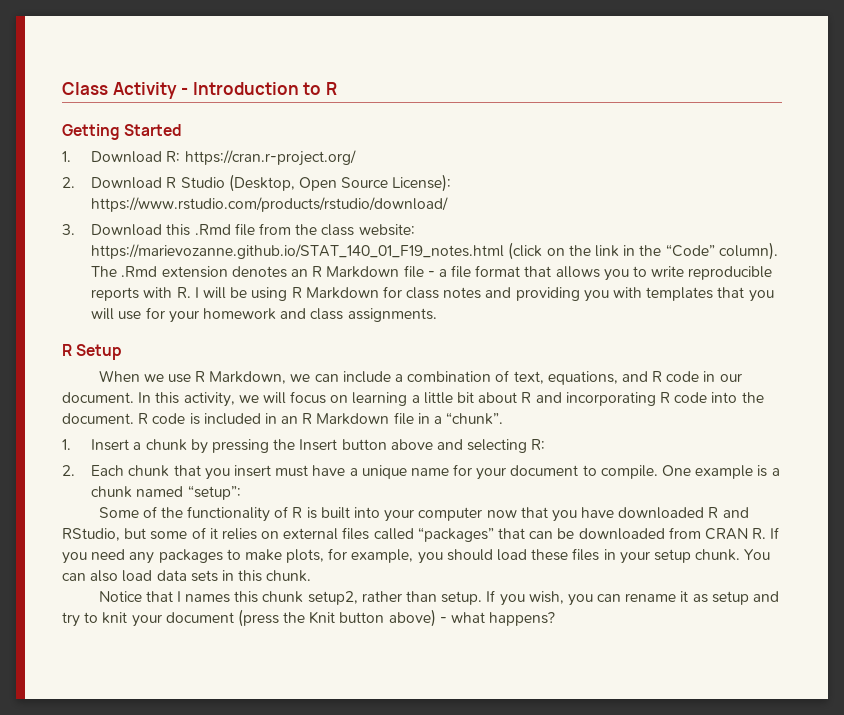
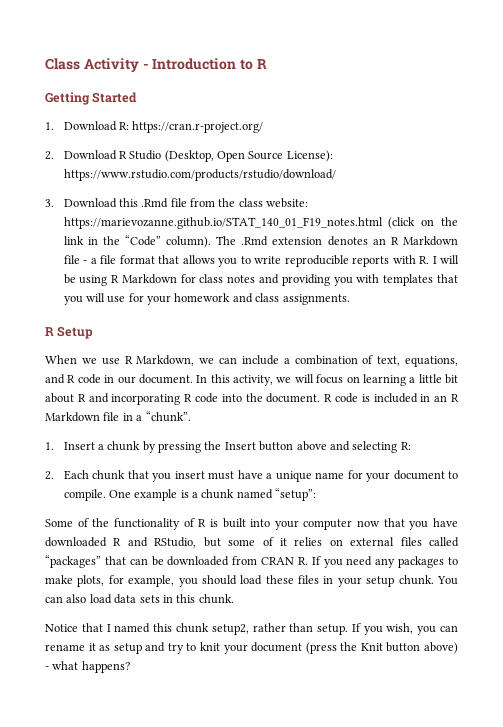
- Notice that I names this chunk setup2, rather than setup.
+ Notice that I named this chunk setup2, rather than setup.

